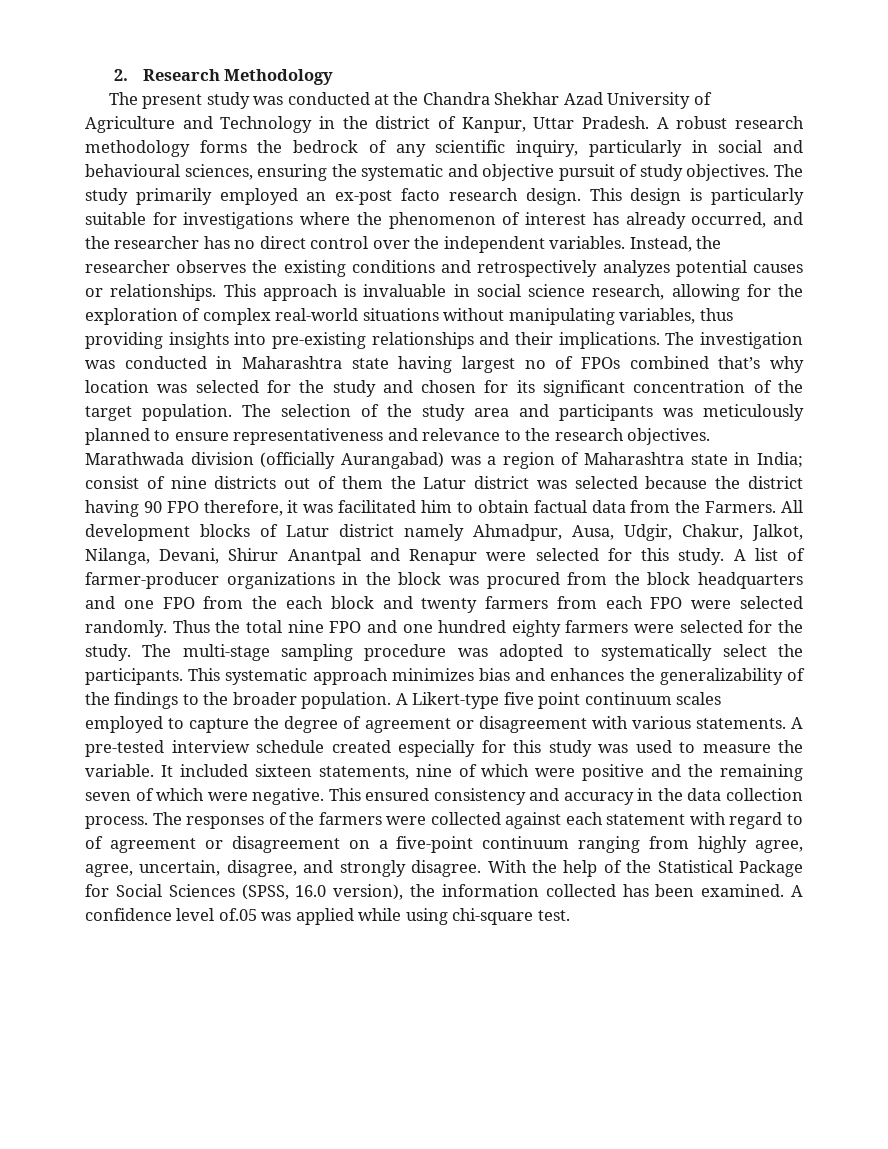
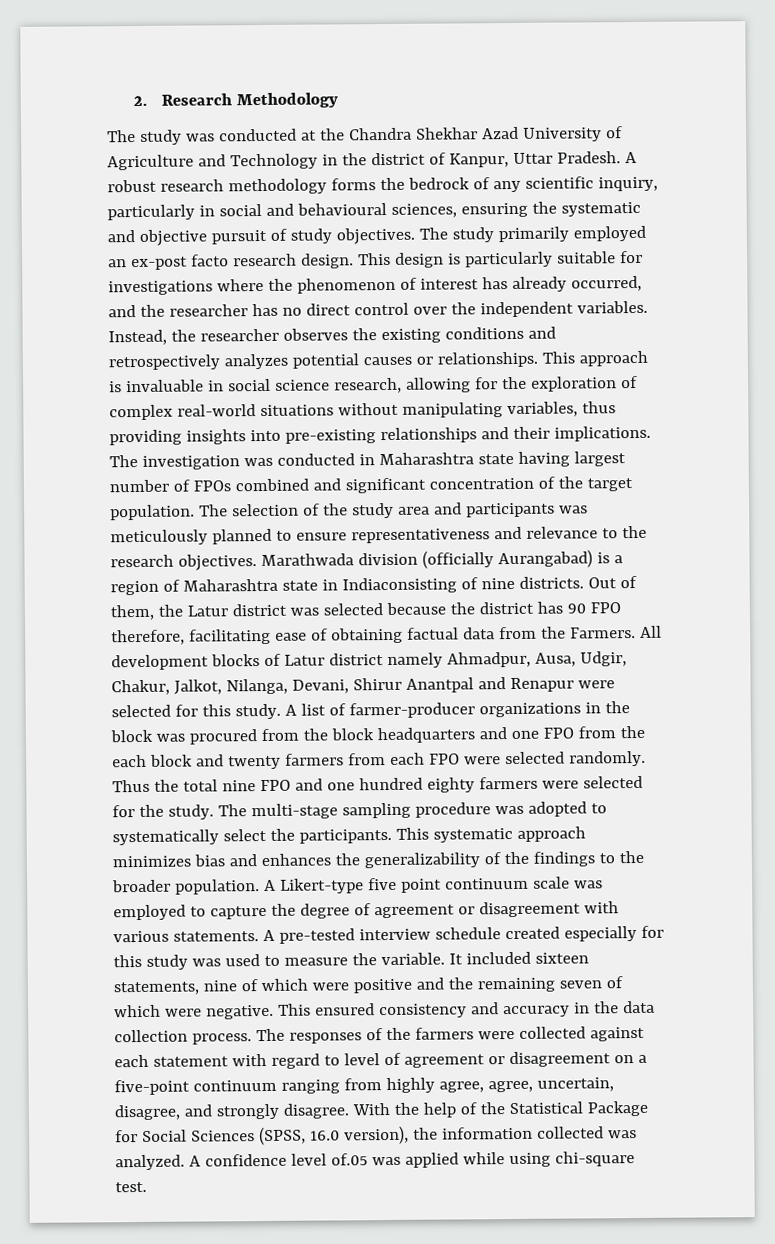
- The present study was conducted at the Chandra Shekhar Azad University of Agriculture and Technology in the district of Kanpur, Uttar Pradesh.
+ The study was conducted at the Chandra Shekhar Azad University of Agriculture and Technology in the district of Kanpur, Uttar Pradesh.
- The investigation was conducted in Maharashtra state having largest no of FPOs combined that’s why location was selected for the study and chosen for its significant concentration of the target population.
+ The investigation was conducted in Maharashtra state having largest number of FPOs combined and significant concentration of the target population.
- Marathwada division (officially Aurangabad) was a region of Maharashtra state in India; consist of nine districts out of them the Latur district was selected because the district having 90 FPO therefore, it was facilitated him to obtain factual data from the Farmers.
+ Marathwada division (officially Aurangabad) is a region of Maharashtra state in Indiaconsisting of nine districts. Out of them, the Latur district was selected because the district has 90 FPO therefore, facilitating ease of obtaining factual data from the Farmers.
- A Likert-type five point continuum scales employed to capture the degree of agreement or disagreement with various statements.
+ A Likert-type five point continuum scale was employed to capture the degree of agreement or disagreement with various statements.
- The responses of the farmers were collected against each statement with regard to of agreement or disagreement on a five-point continuum ranging from highly agree, agree, uncertain, disagree, and strongly disagree.
+ The responses of the farmers were collected against each statement with regard to level of agreement or disagreement on a five-point continuum ranging from highly agree, agree, uncertain, disagree, and strongly disagree.
- With the help of the Statistical Package for Social Sciences (SPSS, 16.0 version), the information collected has been examined.
+ With the help of the Statistical Package for Social Sciences (SPSS, 16.0 version), the information collected was analyzed.

